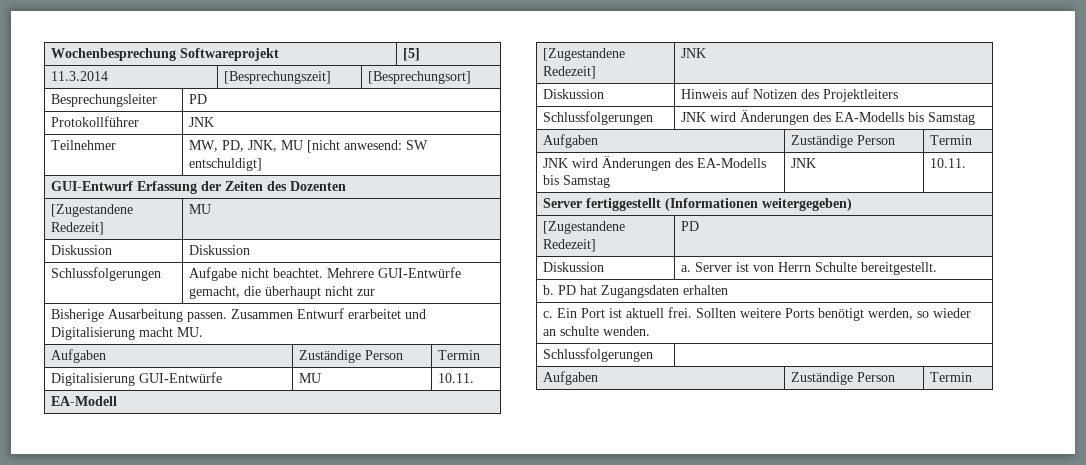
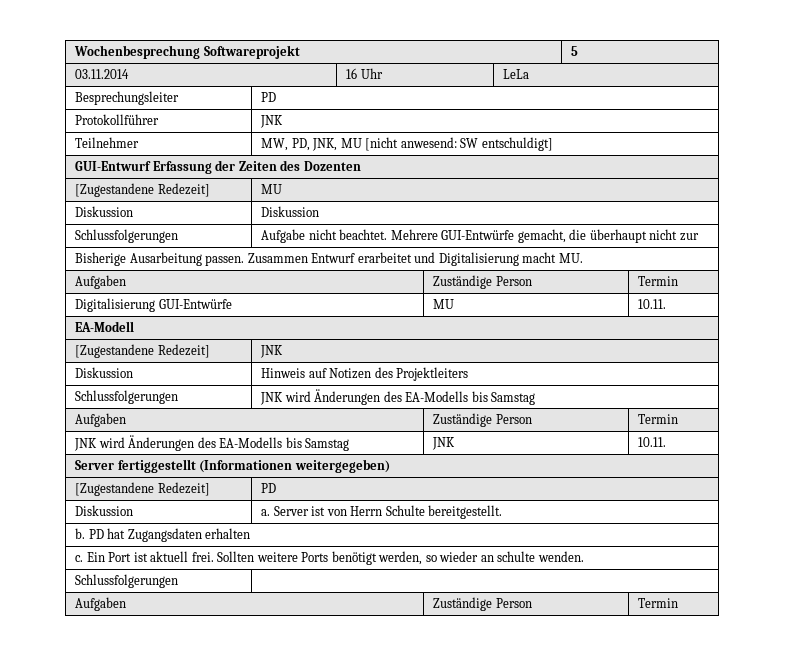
- Wochenbesprechung Softwareprojekt | [5]
- 11.3.2014 | [Besprechungszeit] | [Besprechungsort]
+ Wochenbesprechung Softwareprojekt | 5
+ 03.11.2014 | 16 Uhr | LeLa

